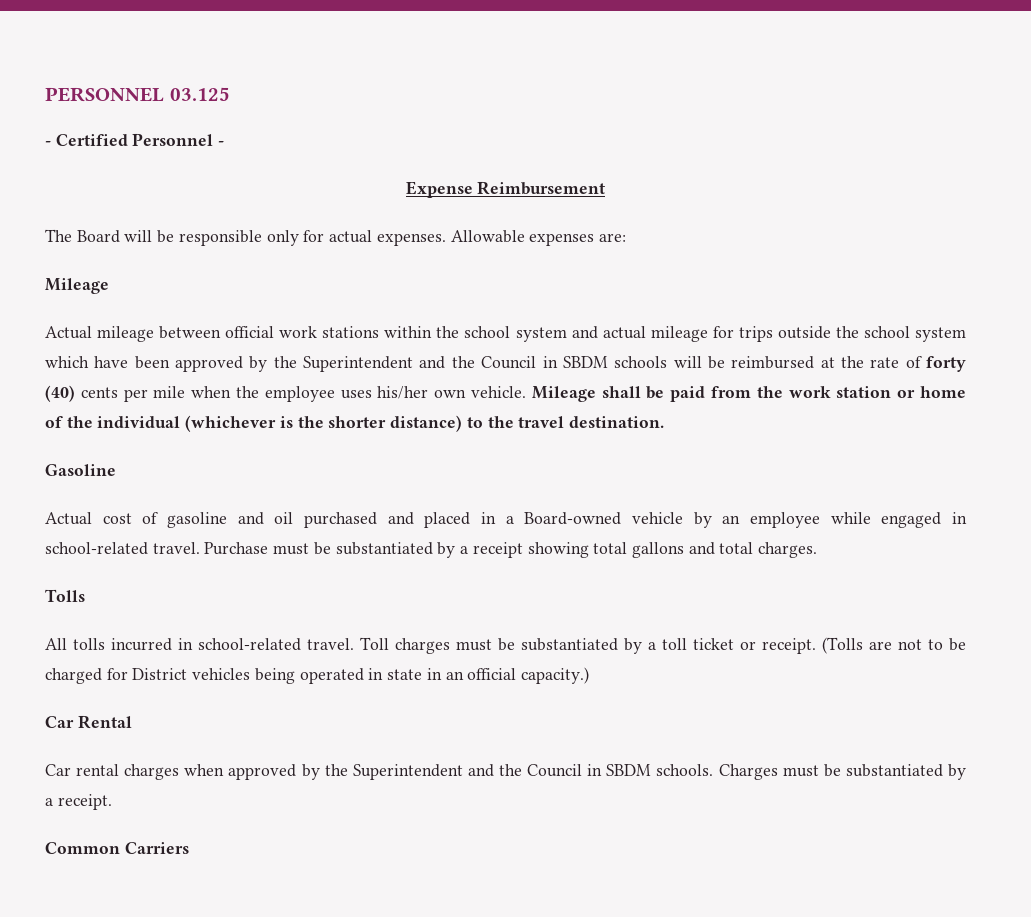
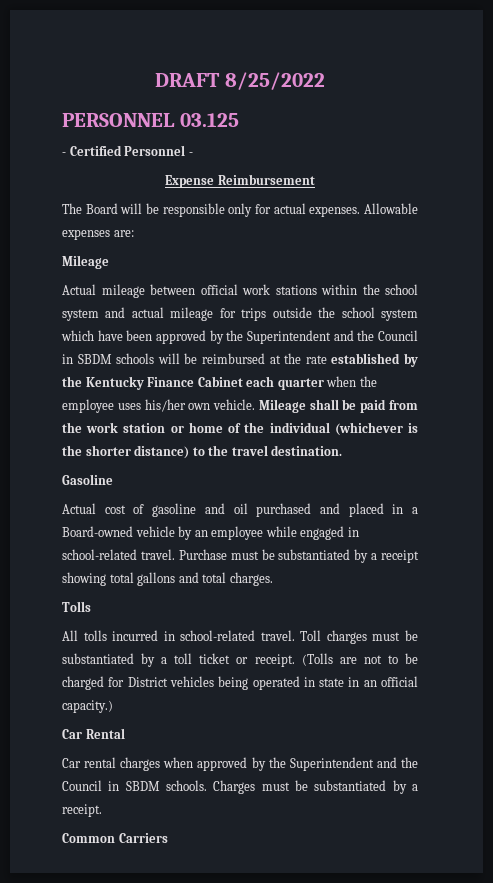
+ DRAFT 8/25/2022
- Actual mileage between official work stations within the school system and actual mileage for trips outside the school system which have been approved by the Superintendent and the Council in SBDM schools will be reimbursed at the rate of forty (40) cents per mile when the employee uses his/her own vehicle.
+ Actual mileage between official work stations within the school system and actual mileage for trips outside the school system which have been approved by the Superintendent and the Council in SBDM schools will be reimbursed at the rate established by the Kentucky Finance Cabinet each quarter when the employee uses his/her own vehicle.

